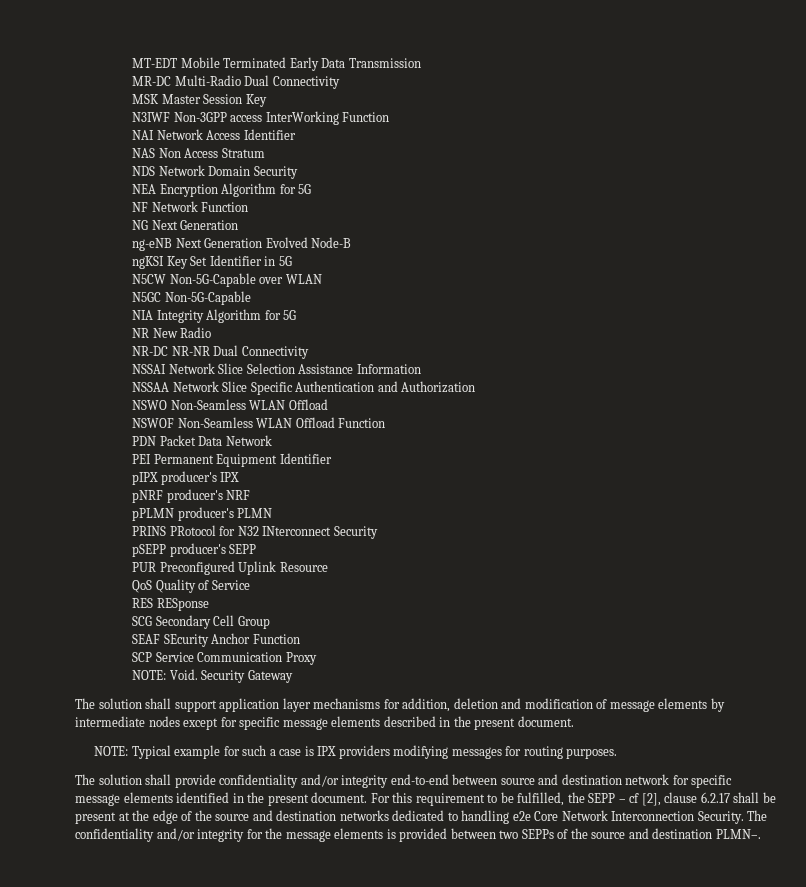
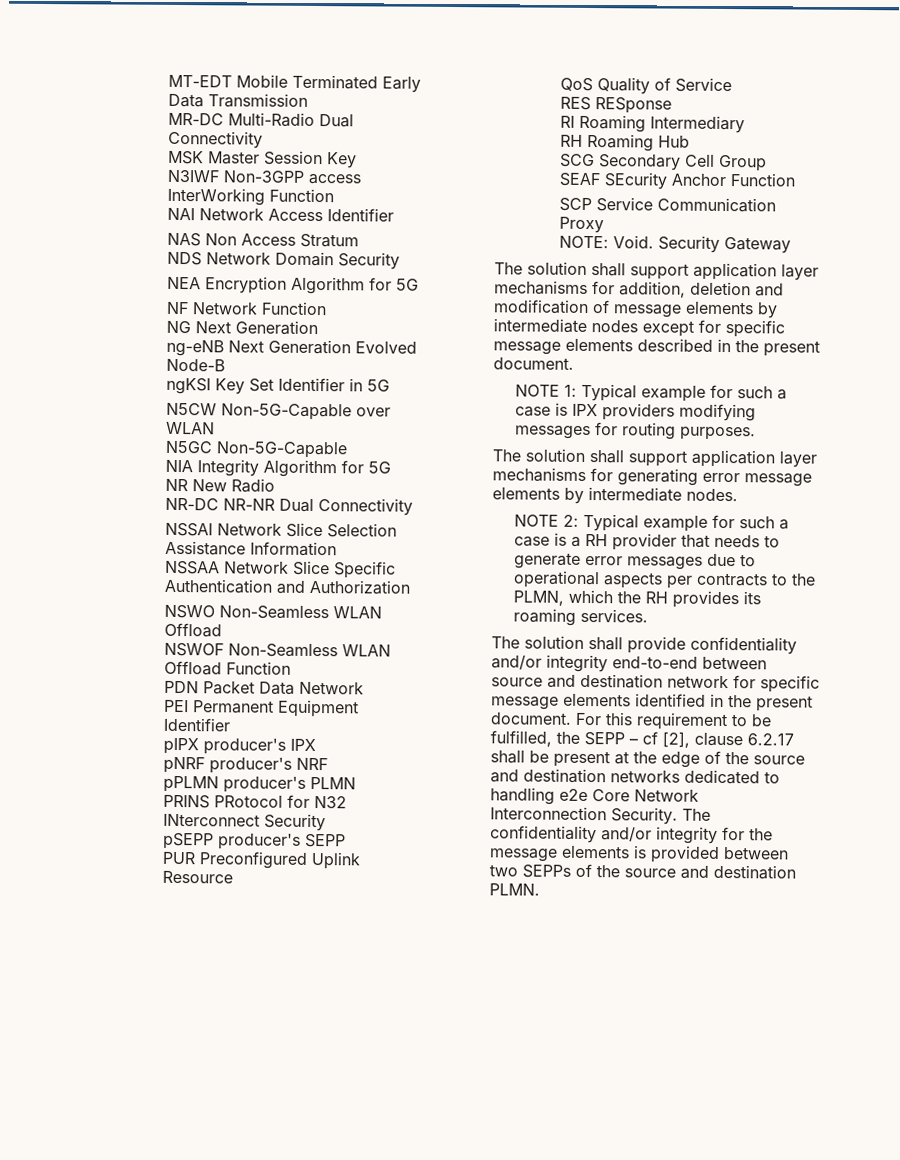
+ RI Roaming Intermediary
+ RH Roaming Hub
- NOTE: Typical example for such a case is IPX providers modifying messages for routing purposes.
+ NOTE 1: Typical example for such a case is IPX providers modifying messages for routing purposes.
+ The solution shall support application layer mechanisms for generating error message elements by intermediate nodes.
+ NOTE 2: Typical example for such a case is a RH provider that needs to generate error messages due to operational aspects per contracts to the PLMN, which the RH provides its roaming services.
- The confidentiality and/or integrity for the message elements is provided between two SEPPs of the source and destination PLMN–.
+ The confidentiality and/or integrity for the message elements is provided between two SEPPs of the source and destination PLMN.

